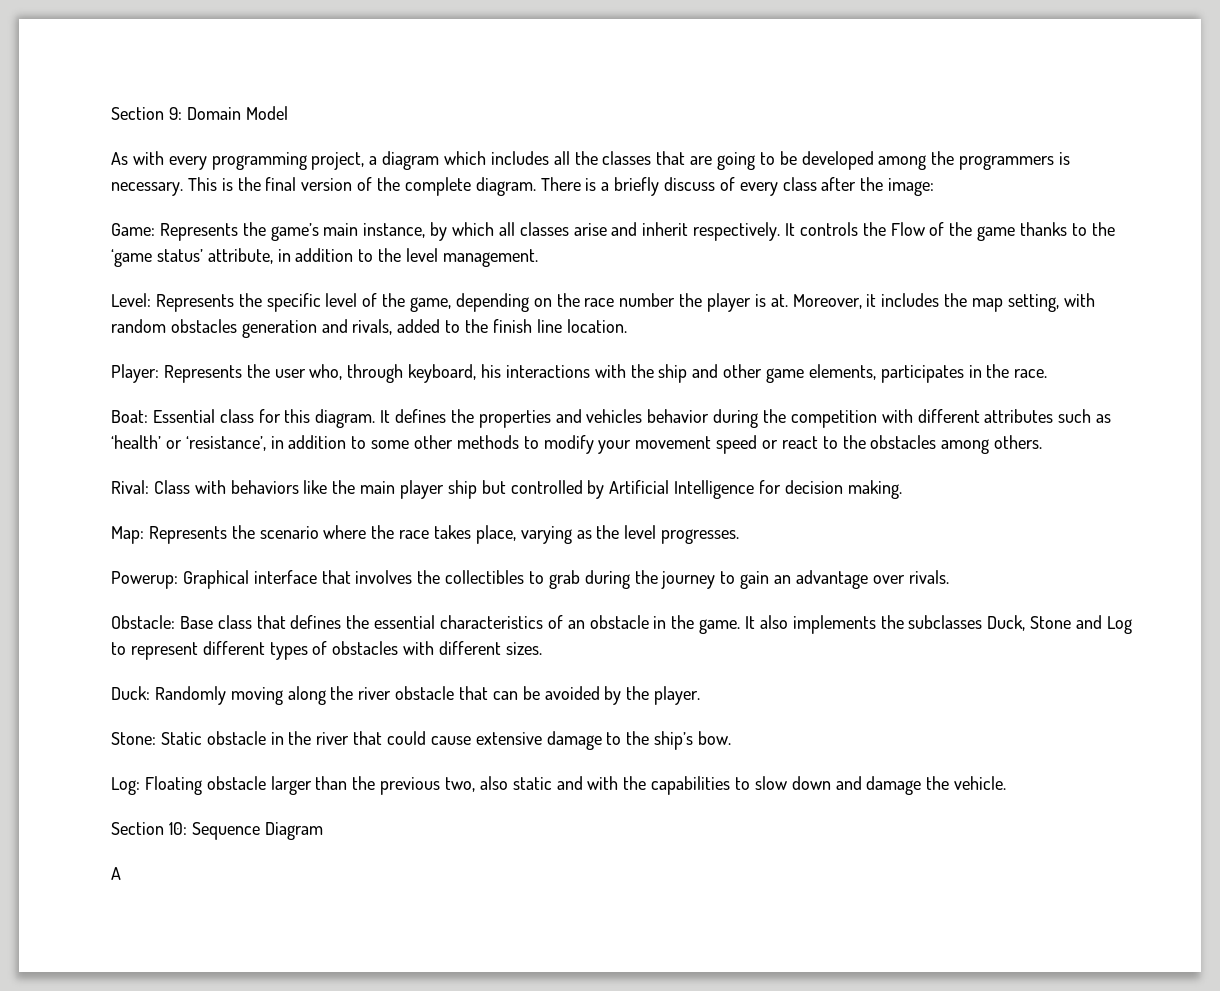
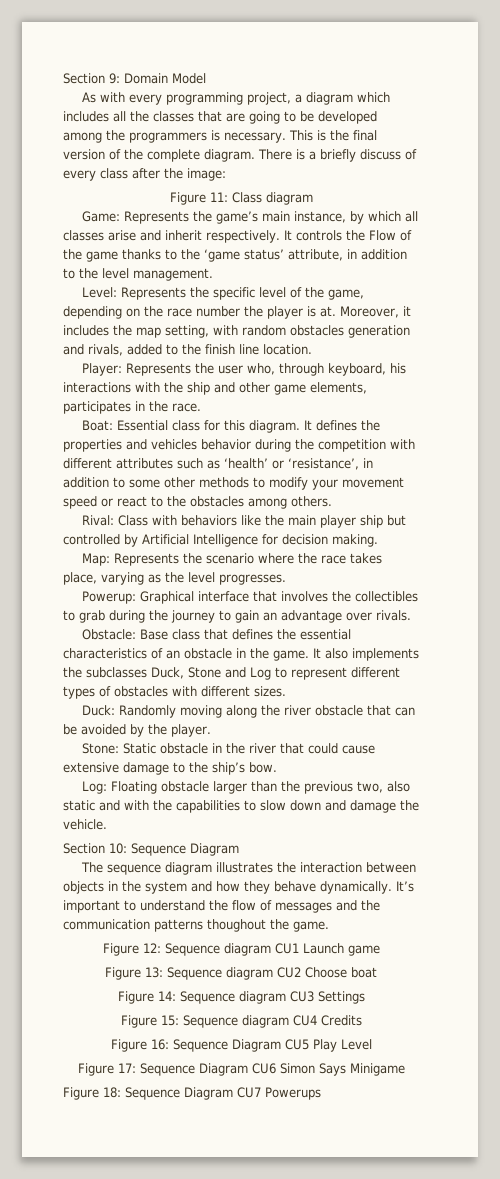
+ Figure 11: Class diagram
- A
+ The sequence diagram illustrates the interaction between objects in the system and how they behave dynamically. It’s important to understand the flow of messages and the communication patterns thoughout the game.
+ Figure 12: Sequence diagram CU1 Launch game
+ Figure 13: Sequence diagram CU2 Choose boat
+ Figure 14: Sequence diagram CU3 Settings
+ Figure 15: Sequence diagram CU4 Credits
+ Figure 16: Sequence Diagram CU5 Play Level
+ Figure 17: Sequence Diagram CU6 Simon Says Minigame
+ Figure 18: Sequence Diagram CU7 Powerups

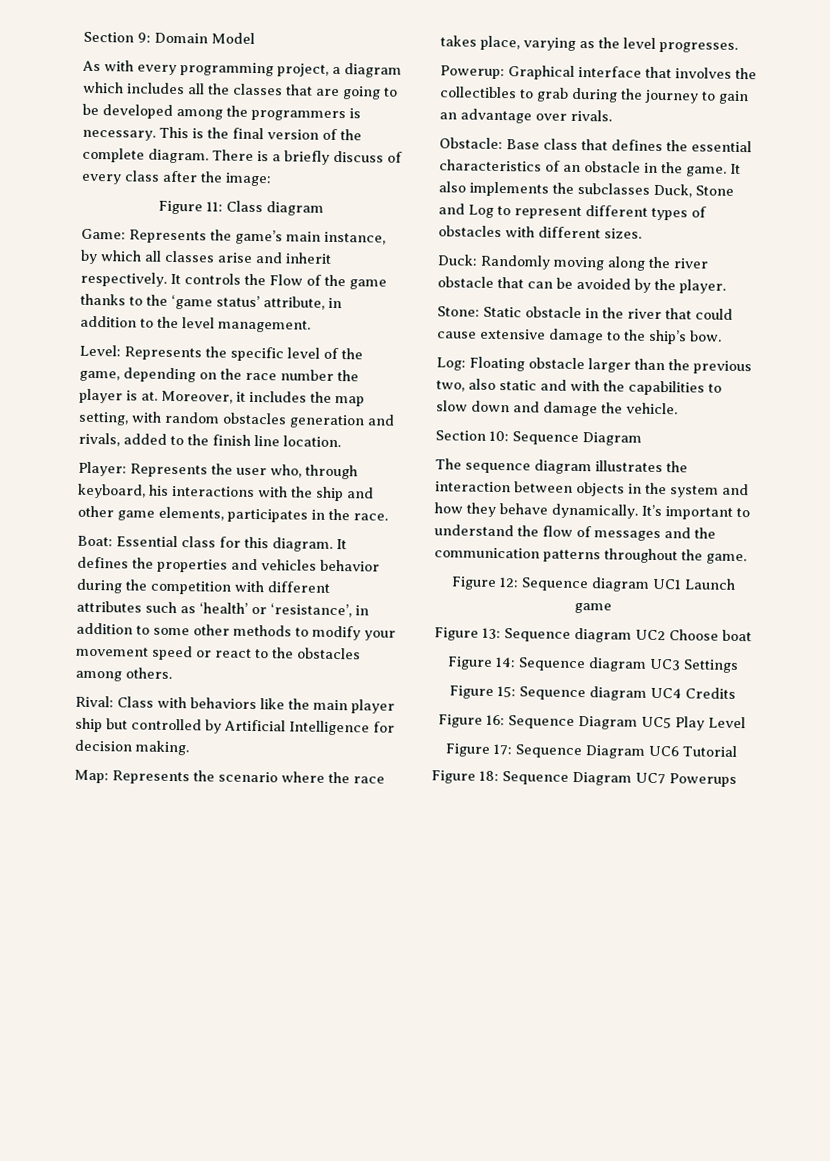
- It’s important to understand the flow of messages and the communication patterns thoughout the game.
+ It’s important to understand the flow of messages and the communication patterns throughout the game.
- Figure 12: Sequence diagram CU1 Launch game
+ Figure 12: Sequence diagram UC1 Launch game
- Figure 13: Sequence diagram CU2 Choose boat
+ Figure 13: Sequence diagram UC2 Choose boat
- Figure 14: Sequence diagram CU3 Settings
+ Figure 14: Sequence diagram UC3 Settings
- Figure 15: Sequence diagram CU4 Credits
+ Figure 15: Sequence diagram UC4 Credits
- Figure 16: Sequence Diagram CU5 Play Level
+ Figure 16: Sequence Diagram UC5 Play Level
- Figure 17: Sequence Diagram CU6 Simon Says Minigame
+ Figure 17: Sequence Diagram UC6 Tutorial
- Figure 18: Sequence Diagram CU7 Powerups
+ Figure 18: Sequence Diagram UC7 Powerups

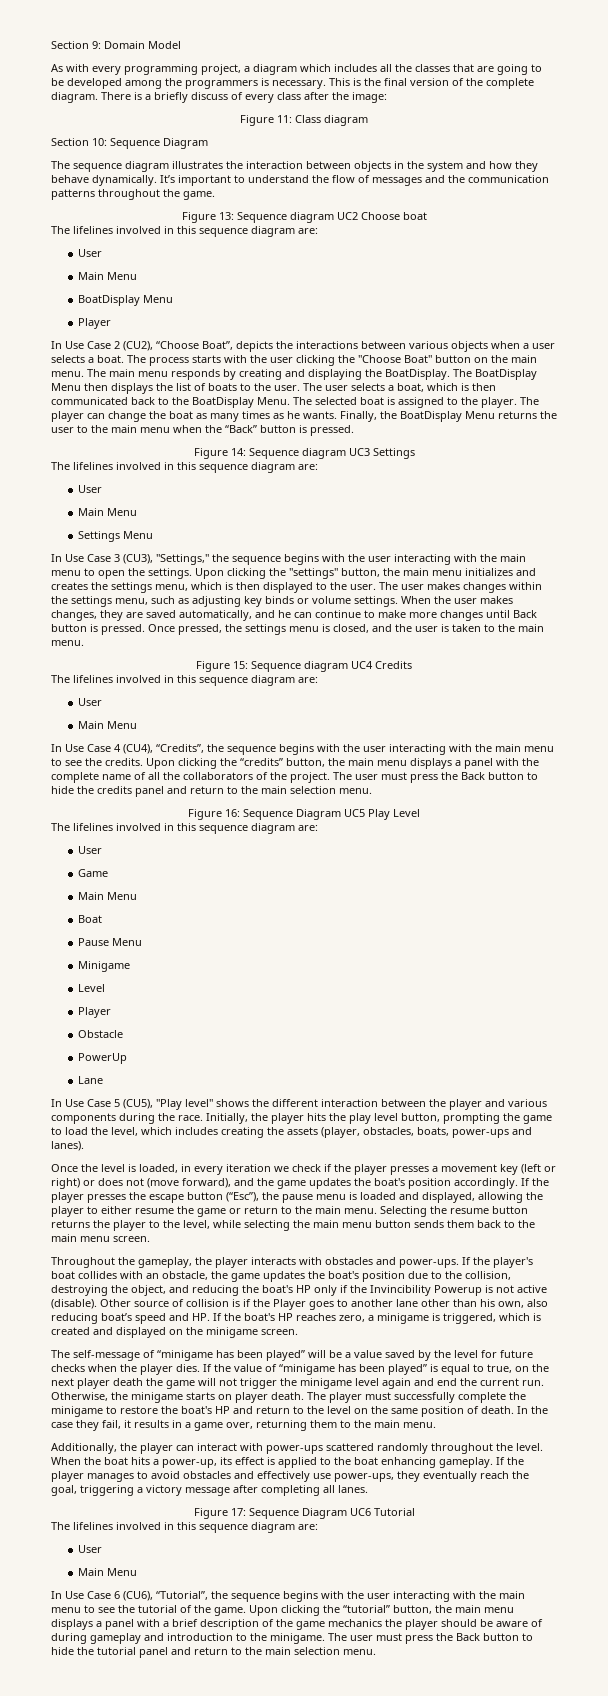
- Game: Represents the game’s main instance, by which all classes arise and inherit respectively. It controls the Flow of the game thanks to the ‘game status’ attribute, in addition to the level management.
- Level: Represents the specific level of the game, depending on the race number the player is at. Moreover, it includes the map setting, with random obstacles generation and rivals, added to the finish line location.
- Player: Represents the user who, through keyboard, his interactions with the ship and other game elements, participates in the race.
- Boat: Essential class for this diagram. It defines the properties and vehicles behavior during the competition with different attributes such as ‘health’ or ‘resistance’, in addition to some other methods to modify your movement speed or react to the obstacles among others.
- Rival: Class with behaviors like the main player ship but controlled by Artificial Intelligence for decision making.
- Map: Represents the scenario where the race takes place, varying as the level progresses.
- Powerup: Graphical interface that involves the collectibles to grab during the journey to gain an advantage over rivals.
- Obstacle: Base class that defines the essential characteristics of an obstacle in the game. It also implements the subclasses Duck, Stone and Log to represent different types of obstacles with different sizes.
- Duck: Randomly moving along the river obstacle that can be avoided by the player.
- Stone: Static obstacle in the river that could cause extensive damage to the ship’s bow.
- Log: Floating obstacle larger than the previous two, also static and with the capabilities to slow down and damage the vehicle.
- Figure 12: Sequence diagram UC1 Launch game
  Figure 13: Sequence diagram UC2 Choose boat
+ The lifelines involved in this sequence diagram are:
+ User
+ Main Menu
+ BoatDisplay Menu
+ Player
+ In Use Case 2 (CU2), “Choose Boat”, depicts the interactions between various objects when a user selects a boat. The process starts with the user clicking the "Choose Boat" button on the main menu. The main menu responds by creating and displaying the BoatDisplay. The BoatDisplay Menu then displays the list of boats to the user. The user selects a boat, which is then communicated back to the BoatDisplay Menu. The selected boat is assigned to the player. The player can change the boat as many times as he wants. Finally, the BoatDisplay Menu returns the user to the main menu when the “Back” button is pressed.
  Figure 14: Sequence diagram UC3 Settings
+ The lifelines involved in this sequence diagram are:
+ User
+ Main Menu
+ Settings Menu
+ In Use Case 3 (CU3), "Settings," the sequence begins with the user interacting with the main menu to open the settings. Upon clicking the "settings" button, the main menu initializes and creates the settings menu, which is then displayed to the user. The user makes changes within the settings menu, such as adjusting key binds or volume settings. When the user makes changes, they are saved automatically, and he can continue to make more changes until Back button is pressed. Once pressed, the settings menu is closed, and the user is taken to the main menu.
  Figure 15: Sequence diagram UC4 Credits
+ The lifelines involved in this sequence diagram are:
+ User
+ Main Menu
+ In Use Case 4 (CU4), “Credits”, the sequence begins with the user interacting with the main menu to see the credits. Upon clicking the “credits” button, the main menu displays a panel with the complete name of all the collaborators of the project. The user must press the Back button to hide the credits panel and return to the main selection menu.
  Figure 16: Sequence Diagram UC5 Play Level
+ The lifelines involved in this sequence diagram are:
+ User
+ Game
+ Main Menu
+ Boat
+ Pause Menu
+ Minigame
+ Level
+ Player
+ Obstacle
+ PowerUp
+ Lane
+ In Use Case 5 (CU5), "Play level" shows the different interaction between the player and various components during the race. Initially, the player hits the play level button, prompting the game to load the level, which includes creating the assets (player, obstacles, boats, power-ups and lanes).
+ Once the level is loaded, in every iteration we check if the player presses a movement key (left or right) or does not (move forward), and the game updates the boat's position accordingly. If the player presses the escape button (“Esc”), the pause menu is loaded and displayed, allowing the player to either resume the game or return to the main menu. Selecting the resume button returns the player to the level, while selecting the main menu button sends them back to the main menu screen.
+ Throughout the gameplay, the player interacts with obstacles and power-ups. If the player's boat collides with an obstacle, the game updates the boat's position due to the collision, destroying the object, and reducing the boat's HP only if the Invincibility Powerup is not active (disable). Other source of collision is if the Player goes to another lane other than his own, also reducing boat’s speed and HP. If the boat's HP reaches zero, a minigame is triggered, which is created and displayed on the minigame screen.
+ The self-message of “minigame has been played” will be a value saved by the level for future checks when the player dies. If the value of “minigame has been played” is equal to true, on the next player death the game will not trigger the minigame level again and end the current run. Otherwise, the minigame starts on player death. The player must successfully complete the minigame to restore the boat's HP and return to the level on the same position of death. In the case they fail, it results in a game over, returning them to the main menu.
+ Additionally, the player can interact with power-ups scattered randomly throughout the level. When the boat hits a power-up, its effect is applied to the boat enhancing gameplay. If the player manages to avoid obstacles and effectively use power-ups, they eventually reach the goal, triggering a victory message after completing all lanes.
  Figure 17: Sequence Diagram UC6 Tutorial
- Figure 18: Sequence Diagram UC7 Powerups
+ The lifelines involved in this sequence diagram are:
+ User
+ Main Menu
+ In Use Case 6 (CU6), “Tutorial”, the sequence begins with the user interacting with the main menu to see the tutorial of the game. Upon clicking the “tutorial” button, the main menu displays a panel with a brief description of the game mechanics the player should be aware of during gameplay and introduction to the minigame. The user must press the Back button to hide the tutorial panel and return to the main selection menu.

